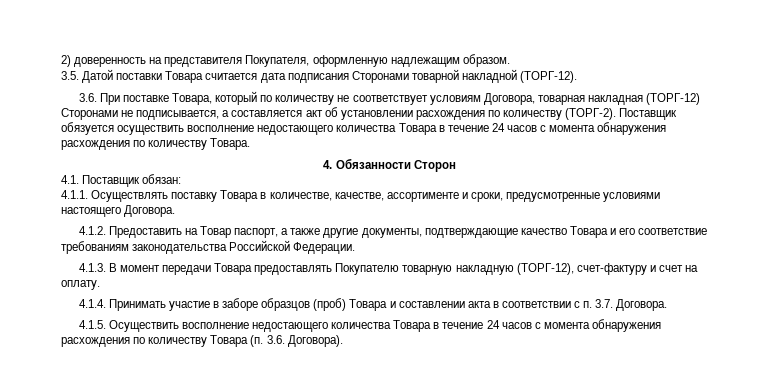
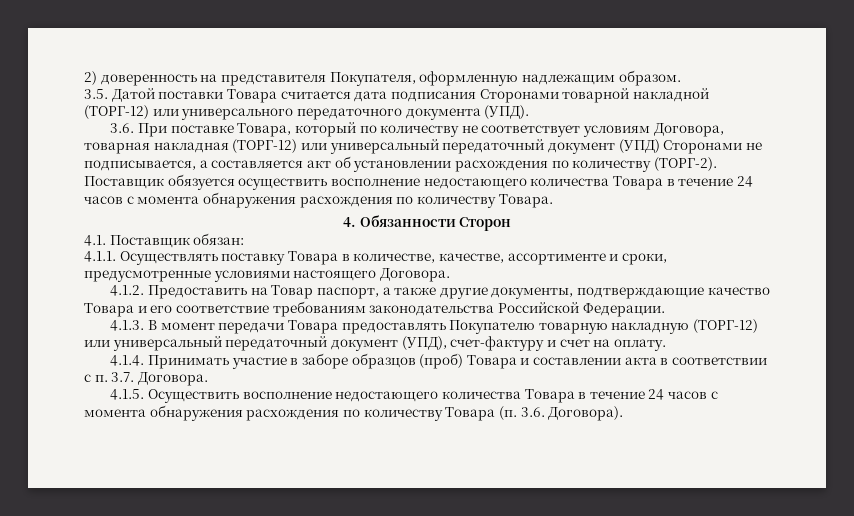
- 3.5. Датой поставки Товара считается дата подписания Сторонами товарной накладной (ТОРГ-12).
+ 3.5. Датой поставки Товара считается дата подписания Сторонами товарной накладной (ТОРГ-12) или универсального передаточного документа (УПД).
- 3.6. При поставке Товара, который по количеству не соответствует условиям Договора, товарная накладная (ТОРГ-12) Сторонами не подписывается, а составляется акт об установлении расхождения по количеству (ТОРГ-2).
+ 3.6. При поставке Товара, который по количеству не соответствует условиям Договора, товарная накладная (ТОРГ-12) или универсальный передаточный документ (УПД) Сторонами не подписывается, а составляется акт об установлении расхождения по количеству (ТОРГ-2).
- 4.1.3. В момент передачи Товара предоставлять Покупателю товарную накладную (ТОРГ-12), счет-фактуру и счет на оплату.
+ 4.1.3. В момент передачи Товара предоставлять Покупателю товарную накладную (ТОРГ-12) или универсальный передаточный документ (УПД), счет-фактуру и счет на оплату.

